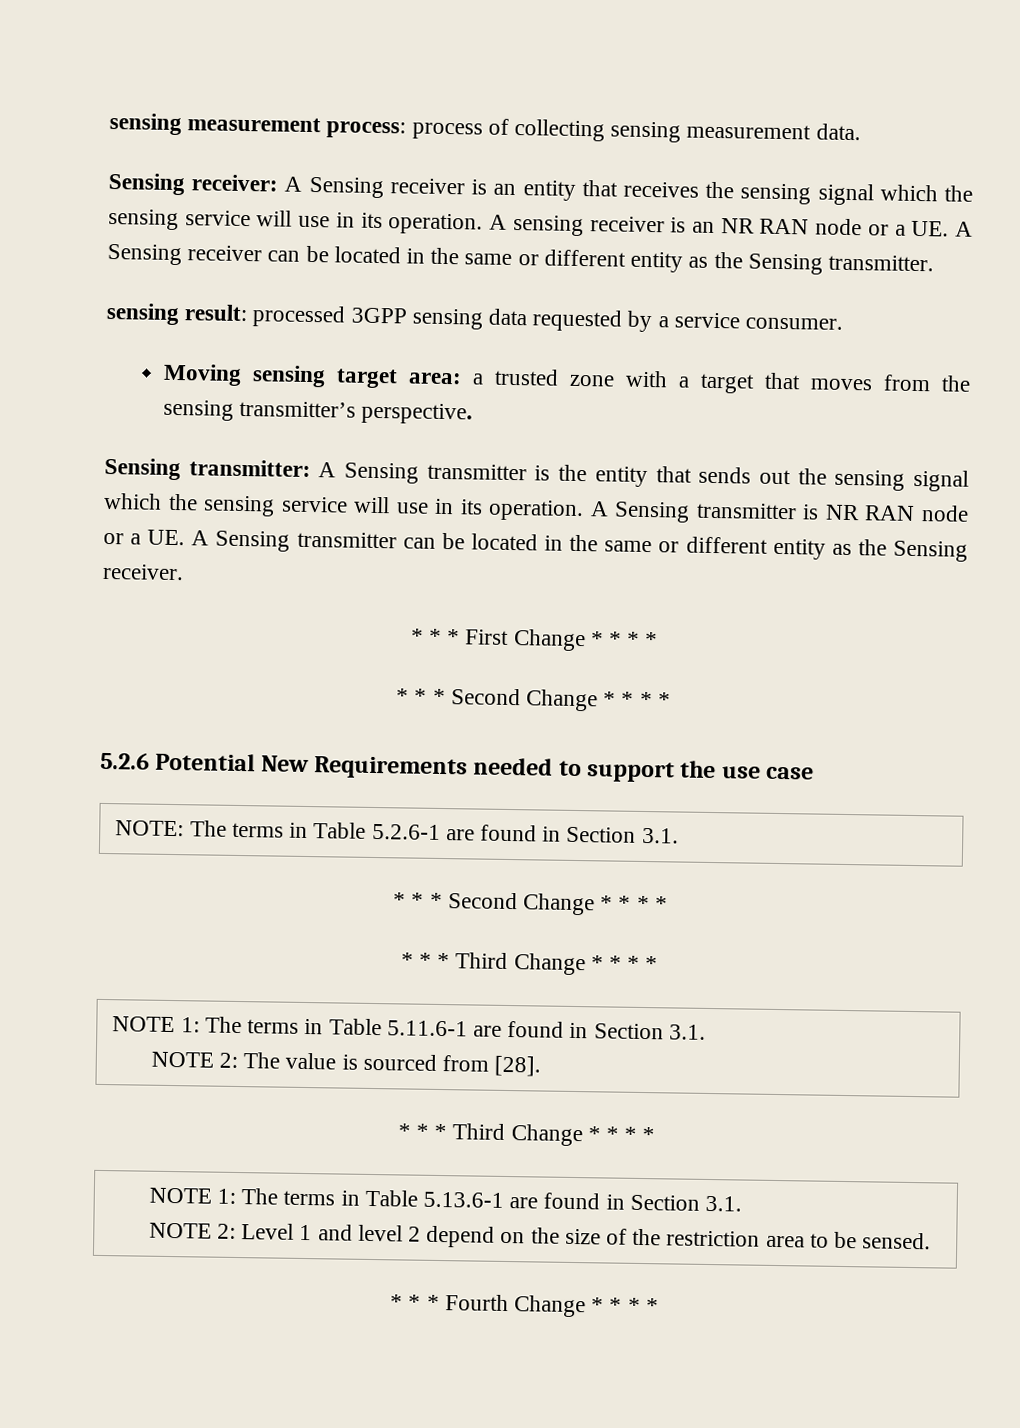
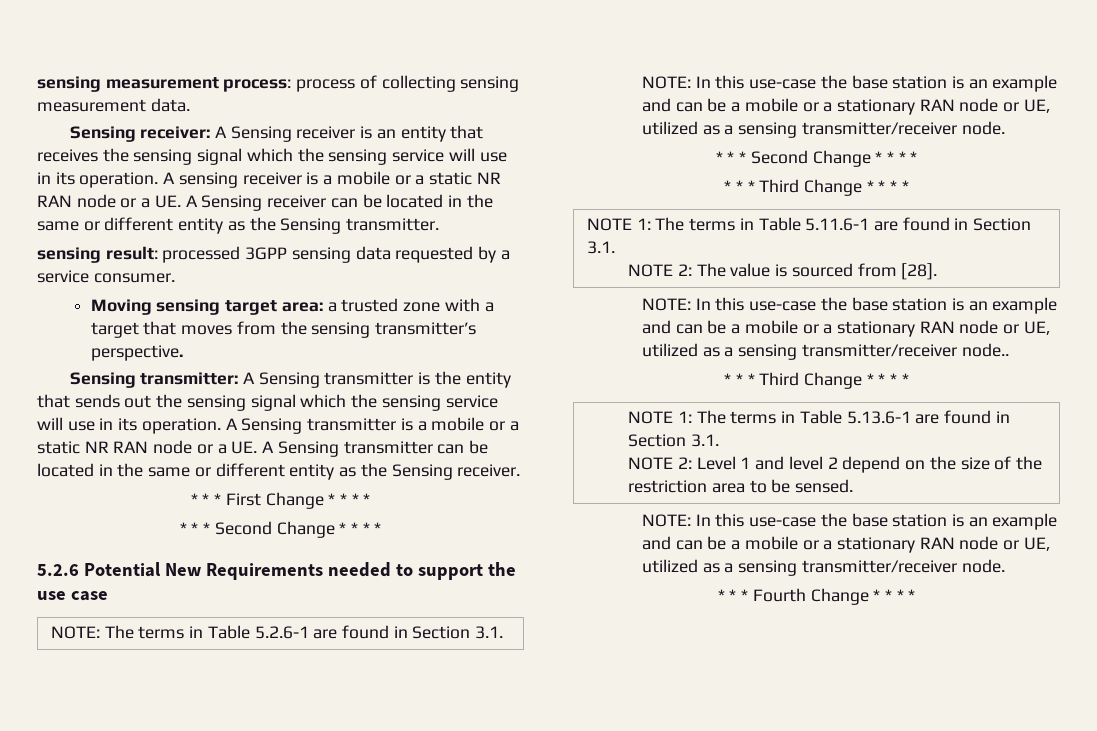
- A sensing receiver is an NR RAN node or a UE. A Sensing receiver can be located in the same or different entity as the Sensing transmitter.
+ A sensing receiver is a mobile or a static NR RAN node or a UE. A Sensing receiver can be located in the same or different entity as the Sensing transmitter.
- A Sensing transmitter is NR RAN node or a UE. A Sensing transmitter can be located in the same or different entity as the Sensing receiver.
+ A Sensing transmitter is a mobile or a static NR RAN node or a UE. A Sensing transmitter can be located in the same or different entity as the Sensing receiver.
  NOTE: The terms in Table 5.2.6-1 are found in Section 3.1.
+ NOTE: In this use-case the base station is an example and can be a mobile or a stationary RAN node or UE, utilized as a sensing transmitter/receiver node.
+ NOTE: In this use-case the base station is an example and can be a mobile or a stationary RAN node or UE, utilized as a sensing transmitter/receiver node..
  NOTE 1: The terms in Table 5.13.6-1 are found in Section 3.1.
  NOTE 2: Level 1 and level 2 depend on the size of the restriction area to be sensed.
+ NOTE: In this use-case the base station is an example and can be a mobile or a stationary RAN node or UE, utilized as a sensing transmitter/receiver node.

